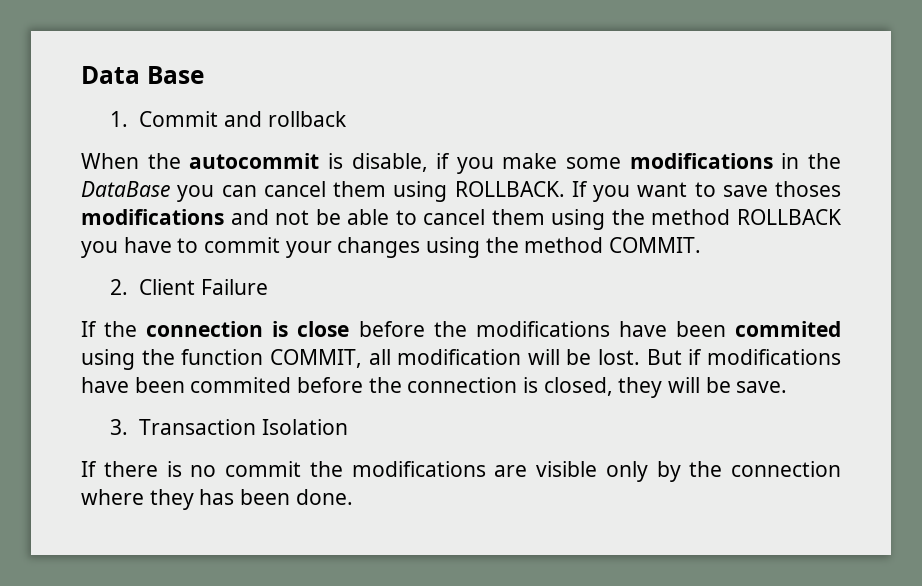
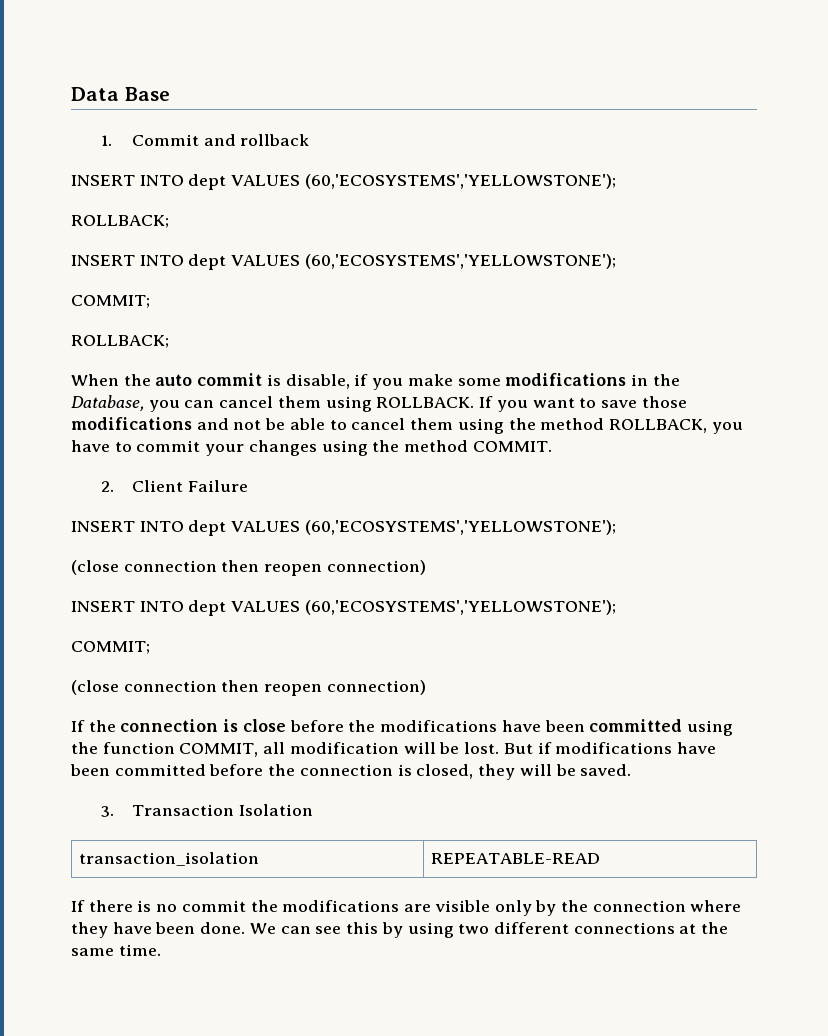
  1. Commit and rollback
+ INSERT INTO dept VALUES (60,'ECOSYSTEMS','YELLOWSTONE');
+ ROLLBACK;
+ INSERT INTO dept VALUES (60,'ECOSYSTEMS','YELLOWSTONE');
+ COMMIT;
+ ROLLBACK;
- When the autocommit is disable, if you make some modifications in the DataBase you can cancel them using ROLLBACK.
+ When the auto commit is disable, if you make some modifications in the Database, you can cancel them using ROLLBACK.
- If you want to save thoses modifications and not be able to cancel them using the method ROLLBACK you have to commit your changes using the method COMMIT.
+ If you want to save those modifications and not be able to cancel them using the method ROLLBACK, you have to commit your changes using the method COMMIT.
  2. Client Failure
+ INSERT INTO dept VALUES (60,'ECOSYSTEMS','YELLOWSTONE');
+ (close connection then reopen connection)
+ INSERT INTO dept VALUES (60,'ECOSYSTEMS','YELLOWSTONE');
+ COMMIT;
+ (close connection then reopen connection)
- If the connection is close before the modifications have been commited using the function COMMIT, all modification will be lost.
+ If the connection is close before the modifications have been committed using the function COMMIT, all modification will be lost.
- But if modifications have been commited before the connection is closed, they will be save.
+ But if modifications have been committed before the connection is closed, they will be saved.
+ transaction_isolation | REPEATABLE-READ
- If there is no commit the modifications are visible only by the connection where they has been done.
+ If there is no commit the modifications are visible only by the connection where they have been done.
+ We can see this by using two different connections at the same time.

